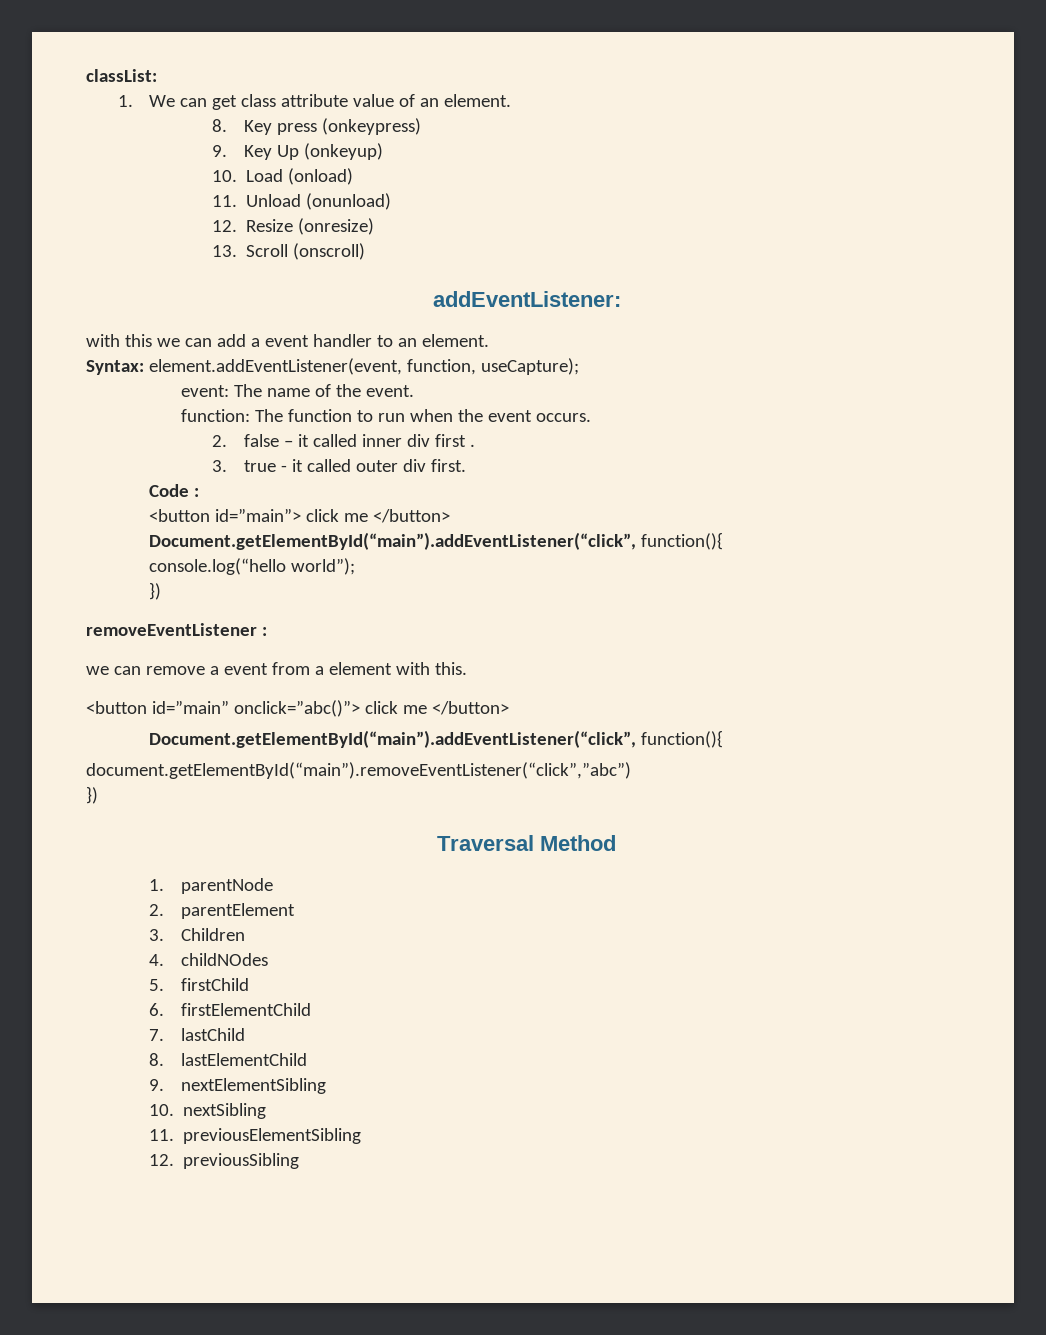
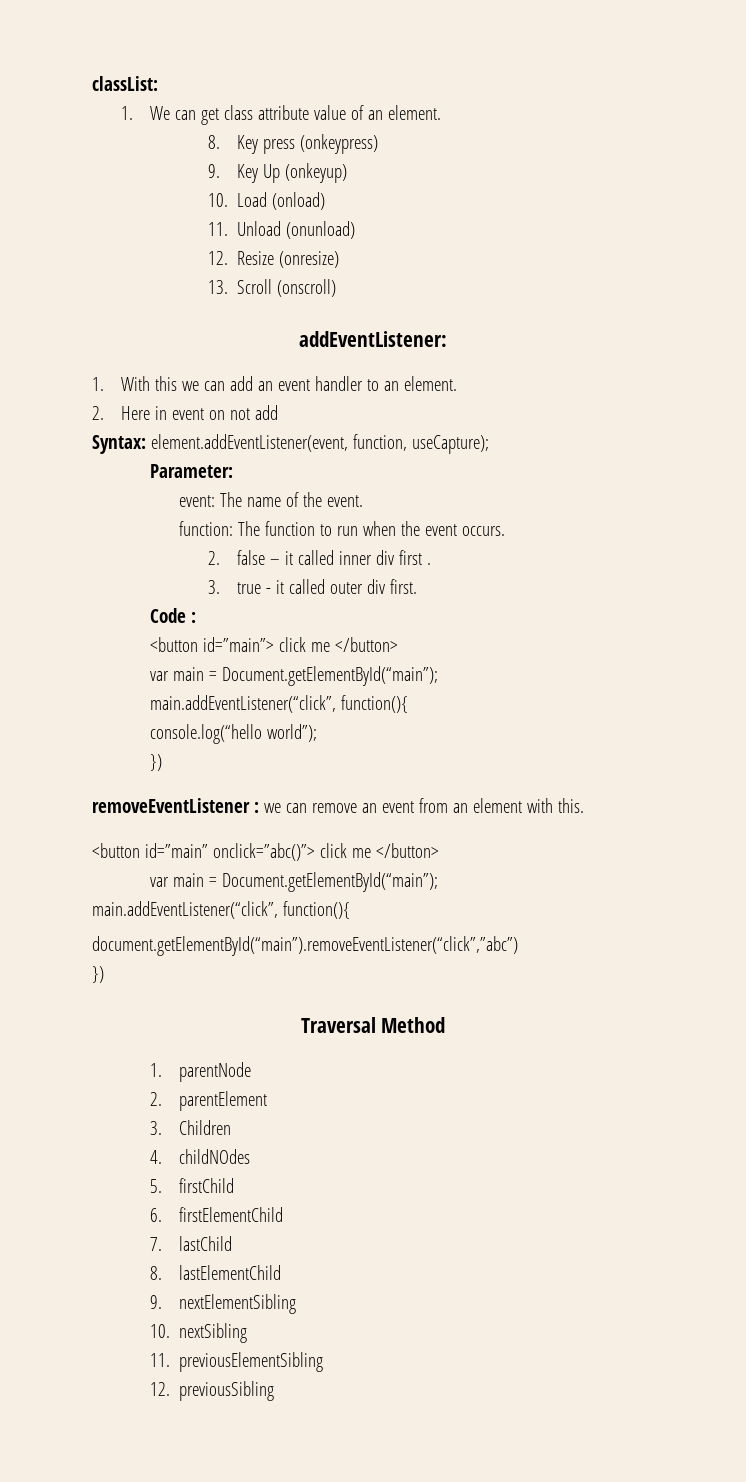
- with this we can add a event handler to an element.
+ 1. With this we can add an event handler to an element.
+ 2. Here in event on not add
+ Parameter:
  <button id=”main”> click me </button>
- Document.getElementById(“main”).addEventListener(“click”, function(){
+ var main = Document.getElementById(“main”);
+ main.addEventListener(“click”, function(){
- removeEventListener :
- we can remove a event from a element with this.
+ removeEventListener : we can remove an event from an element with this.
  <button id=”main” onclick=”abc()”> click me </button>
- Document.getElementById(“main”).addEventListener(“click”, function(){
+ var main = Document.getElementById(“main”);
+ main.addEventListener(“click”, function(){

